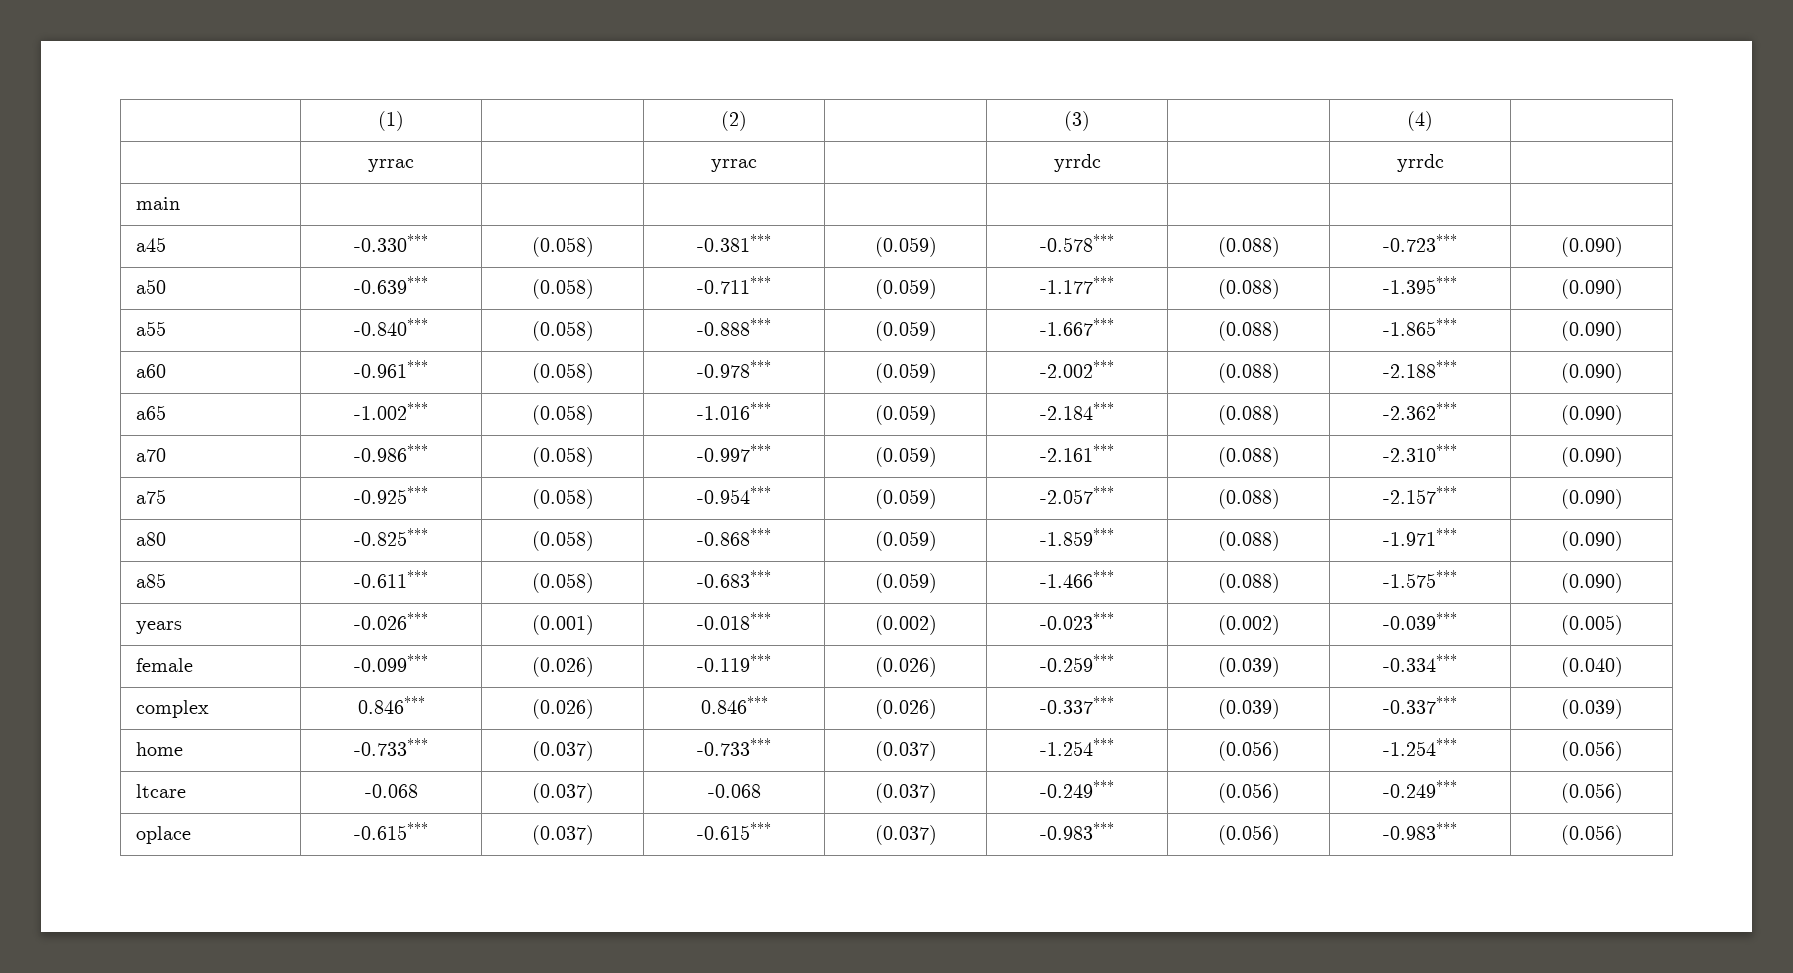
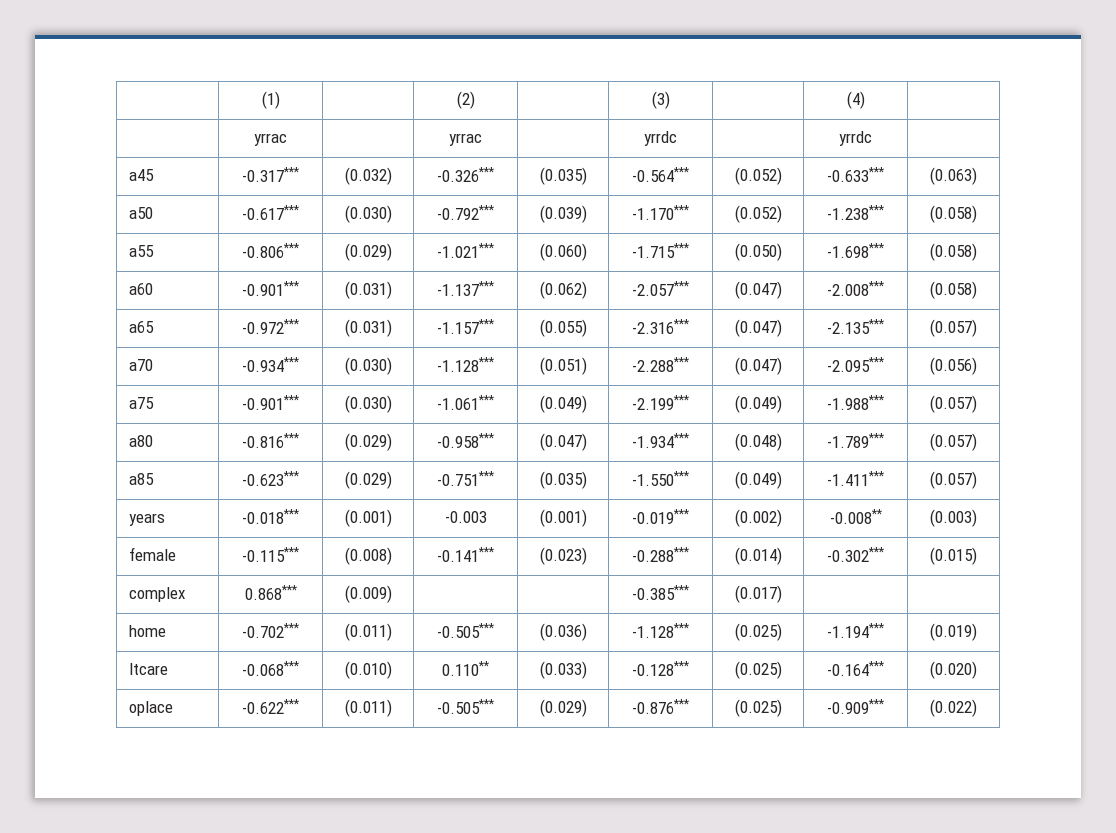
- main | | | | | | | |
- a45 | -0.330*** | (0.058) | -0.381*** | (0.059) | -0.578*** | (0.088) | -0.723*** | (0.090)
- a50 | -0.639*** | (0.058) | -0.711*** | (0.059) | -1.177*** | (0.088) | -1.395*** | (0.090)
- a55 | -0.840*** | (0.058) | -0.888*** | (0.059) | -1.667*** | (0.088) | -1.865*** | (0.090)
- a60 | -0.961*** | (0.058) | -0.978*** | (0.059) | -2.002*** | (0.088) | -2.188*** | (0.090)
- a65 | -1.002*** | (0.058) | -1.016*** | (0.059) | -2.184*** | (0.088) | -2.362*** | (0.090)
- a70 | -0.986*** | (0.058) | -0.997*** | (0.059) | -2.161*** | (0.088) | -2.310*** | (0.090)
- a75 | -0.925*** | (0.058) | -0.954*** | (0.059) | -2.057*** | (0.088) | -2.157*** | (0.090)
- a80 | -0.825*** | (0.058) | -0.868*** | (0.059) | -1.859*** | (0.088) | -1.971*** | (0.090)
- a85 | -0.611*** | (0.058) | -0.683*** | (0.059) | -1.466*** | (0.088) | -1.575*** | (0.090)
- years | -0.026*** | (0.001) | -0.018*** | (0.002) | -0.023*** | (0.002) | -0.039*** | (0.005)
- female | -0.099*** | (0.026) | -0.119*** | (0.026) | -0.259*** | (0.039) | -0.334*** | (0.040)
- complex | 0.846*** | (0.026) | 0.846*** | (0.026) | -0.337*** | (0.039) | -0.337*** | (0.039)
- home | -0.733*** | (0.037) | -0.733*** | (0.037) | -1.254*** | (0.056) | -1.254*** | (0.056)
- ltcare | -0.068 | (0.037) | -0.068 | (0.037) | -0.249*** | (0.056) | -0.249*** | (0.056)
- oplace | -0.615*** | (0.037) | -0.615*** | (0.037) | -0.983*** | (0.056) | -0.983*** | (0.056)
+ a45 | -0.317*** | (0.032) | -0.326*** | (0.035) | -0.564*** | (0.052) | -0.633*** | (0.063)
+ a50 | -0.617*** | (0.030) | -0.792*** | (0.039) | -1.170*** | (0.052) | -1.238*** | (0.058)
+ a55 | -0.806*** | (0.029) | -1.021*** | (0.060) | -1.715*** | (0.050) | -1.698*** | (0.058)
+ a60 | -0.901*** | (0.031) | -1.137*** | (0.062) | -2.057*** | (0.047) | -2.008*** | (0.058)
+ a65 | -0.972*** | (0.031) | -1.157*** | (0.055) | -2.316*** | (0.047) | -2.135*** | (0.057)
+ a70 | -0.934*** | (0.030) | -1.128*** | (0.051) | -2.288*** | (0.047) | -2.095*** | (0.056)
+ a75 | -0.901*** | (0.030) | -1.061*** | (0.049) | -2.199*** | (0.049) | -1.988*** | (0.057)
+ a80 | -0.816*** | (0.029) | -0.958*** | (0.047) | -1.934*** | (0.048) | -1.789*** | (0.057)
+ a85 | -0.623*** | (0.029) | -0.751*** | (0.035) | -1.550*** | (0.049) | -1.411*** | (0.057)
+ years | -0.018*** | (0.001) | -0.003 | (0.001) | -0.019*** | (0.002) | -0.008** | (0.003)
+ female | -0.115*** | (0.008) | -0.141*** | (0.023) | -0.288*** | (0.014) | -0.302*** | (0.015)
+ complex | 0.868*** | (0.009) | | | -0.385*** | (0.017) | |
+ home | -0.702*** | (0.011) | -0.505*** | (0.036) | -1.128*** | (0.025) | -1.194*** | (0.019)
+ ltcare | -0.068*** | (0.010) | 0.110** | (0.033) | -0.128*** | (0.025) | -0.164*** | (0.020)
+ oplace | -0.622*** | (0.011) | -0.505*** | (0.029) | -0.876*** | (0.025) | -0.909*** | (0.022)

